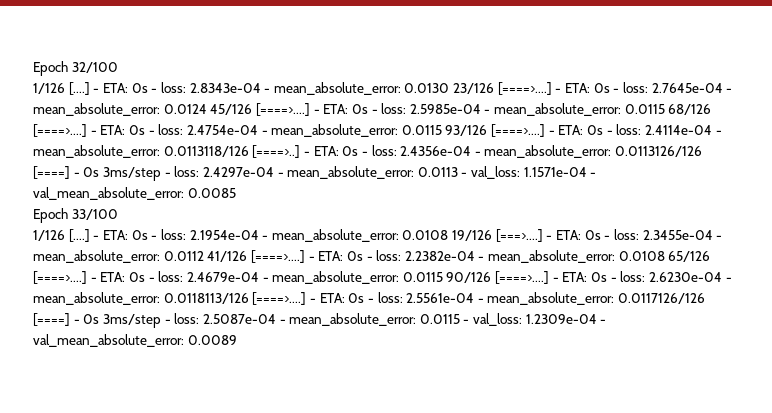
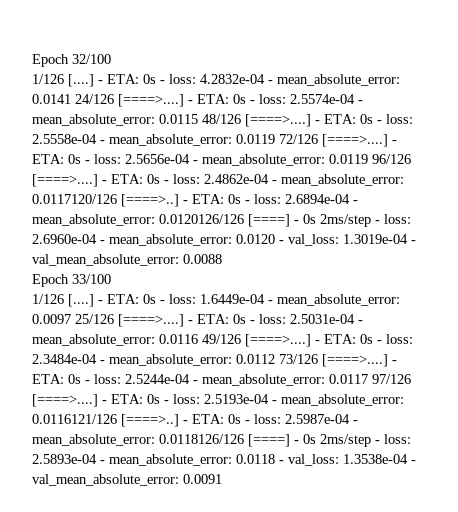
- - ETA: 0s - loss: 2.8343e-04 - mean_absolute_error: 0.0130 23/126 [====>....] - ETA: 0s - loss: 2.7645e-04 - mean_absolute_error: 0.0124 45/126 [====>....] - ETA: 0s - loss: 2.5985e-04 - mean_absolute_error: 0.0115 68/126 [====>....] - ETA: 0s - loss: 2.4754e-04 - mean_absolute_error: 0.0115 93/126 [====>....] - ETA: 0s - loss: 2.4114e-04 - mean_absolute_error: 0.0113118/126 [====>..] - ETA: 0s - loss: 2.4356e-04 - mean_absolute_error: 0.0113126/126 [====] - 0s 3ms/step - loss: 2.4297e-04 - mean_absolute_error: 0.0113 - val_loss: 1.1571e-04 - val_mean_absolute_error: 0.0085
+ - ETA: 0s - loss: 4.2832e-04 - mean_absolute_error: 0.0141 24/126 [====>....] - ETA: 0s - loss: 2.5574e-04 - mean_absolute_error: 0.0115 48/126 [====>....] - ETA: 0s - loss: 2.5558e-04 - mean_absolute_error: 0.0119 72/126 [====>....] - ETA: 0s - loss: 2.5656e-04 - mean_absolute_error: 0.0119 96/126 [====>....] - ETA: 0s - loss: 2.4862e-04 - mean_absolute_error: 0.0117120/126 [====>..] - ETA: 0s - loss: 2.6894e-04 - mean_absolute_error: 0.0120126/126 [====] - 0s 2ms/step - loss: 2.6960e-04 - mean_absolute_error: 0.0120 - val_loss: 1.3019e-04 - val_mean_absolute_error: 0.0088
- - ETA: 0s - loss: 2.1954e-04 - mean_absolute_error: 0.0108 19/126 [===>....] - ETA: 0s - loss: 2.3455e-04 - mean_absolute_error: 0.0112 41/126 [====>....] - ETA: 0s - loss: 2.2382e-04 - mean_absolute_error: 0.0108 65/126 [====>....] - ETA: 0s - loss: 2.4679e-04 - mean_absolute_error: 0.0115 90/126 [====>....] - ETA: 0s - loss: 2.6230e-04 - mean_absolute_error: 0.0118113/126 [====>....] - ETA: 0s - loss: 2.5561e-04 - mean_absolute_error: 0.0117126/126 [====] - 0s 3ms/step - loss: 2.5087e-04 - mean_absolute_error: 0.0115 - val_loss: 1.2309e-04 - val_mean_absolute_error: 0.0089
+ - ETA: 0s - loss: 1.6449e-04 - mean_absolute_error: 0.0097 25/126 [====>....] - ETA: 0s - loss: 2.5031e-04 - mean_absolute_error: 0.0116 49/126 [====>....] - ETA: 0s - loss: 2.3484e-04 - mean_absolute_error: 0.0112 73/126 [====>....] - ETA: 0s - loss: 2.5244e-04 - mean_absolute_error: 0.0117 97/126 [====>....] - ETA: 0s - loss: 2.5193e-04 - mean_absolute_error: 0.0116121/126 [====>..] - ETA: 0s - loss: 2.5987e-04 - mean_absolute_error: 0.0118126/126 [====] - 0s 2ms/step - loss: 2.5893e-04 - mean_absolute_error: 0.0118 - val_loss: 1.3538e-04 - val_mean_absolute_error: 0.0091

